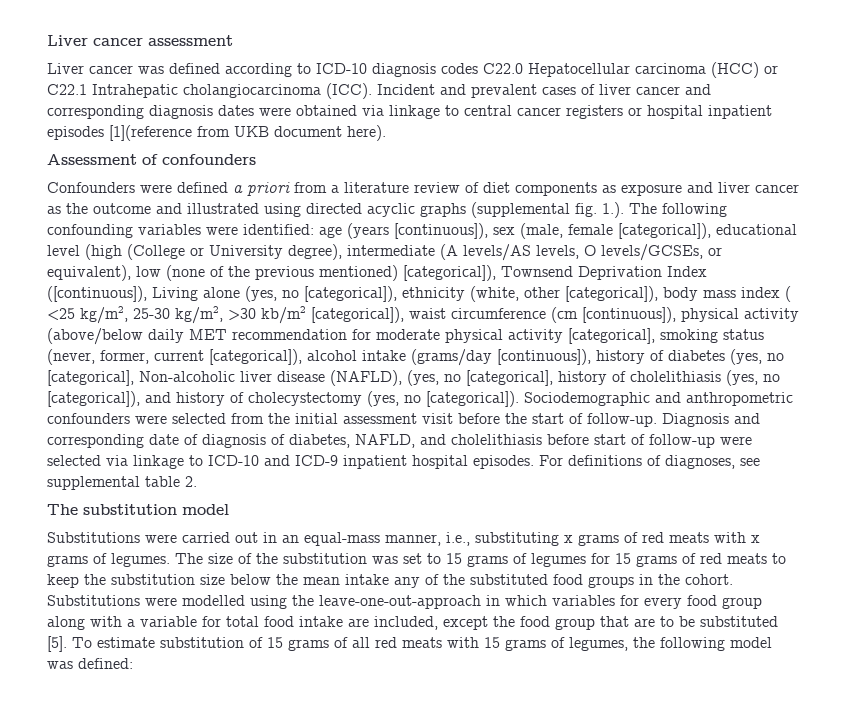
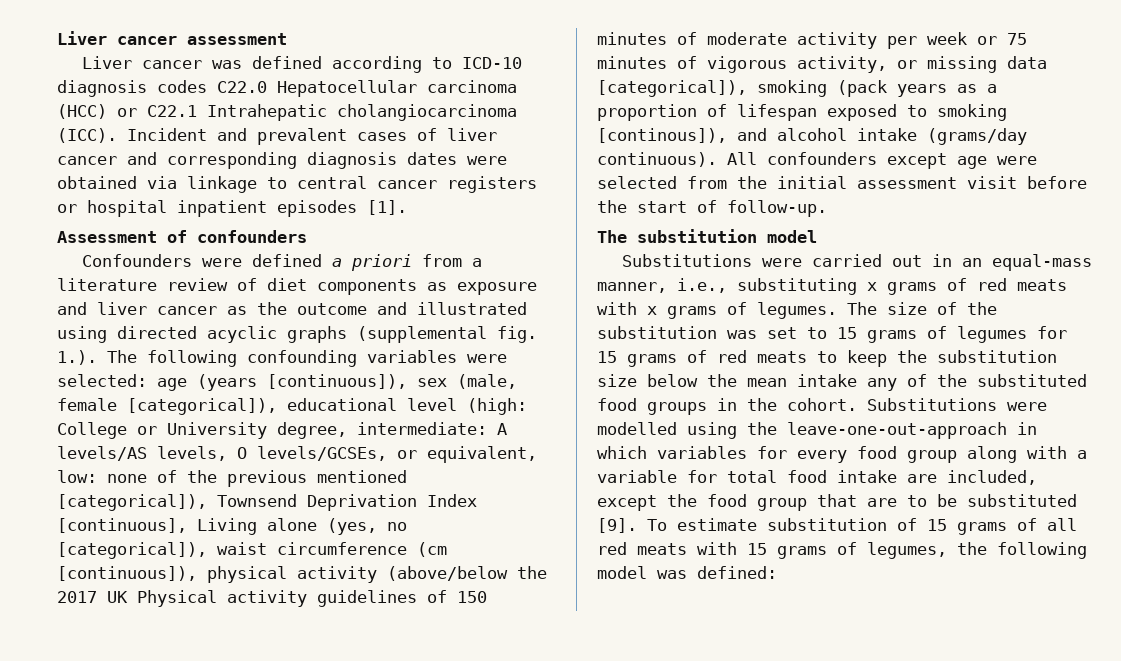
- Incident and prevalent cases of liver cancer and corresponding diagnosis dates were obtained via linkage to central cancer registers or hospital inpatient episodes [1](reference from UKB document here).
+ Incident and prevalent cases of liver cancer and corresponding diagnosis dates were obtained via linkage to central cancer registers or hospital inpatient episodes [1].
- Confounders were defined a priori from a literature review of diet components as exposure and liver cancer as the outcome and illustrated using directed acyclic graphs (supplemental fig. 1.). The following confounding variables were identified:
+ Confounders were defined a priori from a literature review of diet components as exposure and liver cancer as the outcome and illustrated using directed acyclic graphs (supplemental fig. 1.). The following confounding variables were selected:
- age (years [continuous]), sex (male, female [categorical]), educational level (high (College or University degree), intermediate (A levels/AS levels, O levels/GCSEs, or equivalent), low (none of the previous mentioned) [categorical]), Townsend Deprivation Index ([continuous]), Living alone (yes, no [categorical]), ethnicity (white, other [categorical]), body mass index ( <25 kg/m2, 25-30 kg/m2, >30 kb/m2 [categorical]), waist circumference (cm [continuous]), physical activity (above/below daily MET recommendation for moderate physical activity [categorical], smoking status (never, former, current [categorical]), alcohol intake (grams/day [continuous]), history of diabetes (yes, no [categorical], Non-alcoholic liver disease (NAFLD), (yes, no [categorical], history of cholelithiasis (yes, no [categorical]), and history of cholecystectomy (yes, no [categorical]). Sociodemographic and anthropometric confounders were selected from the initial assessment visit before the start of follow-up. Diagnosis and corresponding date of diagnosis of diabetes, NAFLD, and cholelithiasis before start of follow-up were selected via linkage to ICD-10 and ICD-9 inpatient hospital episodes. For definitions of diagnoses, see supplemental table 2.
+ age (years [continuous]), sex (male, female [categorical]), educational level (high: College or University degree, intermediate: A levels/AS levels, O levels/GCSEs, or equivalent, low: none of the previous mentioned [categorical]), Townsend Deprivation Index [continuous], Living alone (yes, no [categorical]), waist circumference (cm [continuous]), physical activity (above/below the 2017 UK Physical activity guidelines of 150 minutes of moderate activity per week or 75 minutes of vigorous activity, or missing data [categorical]), smoking (pack years as a proportion of lifespan exposed to smoking [continous]), and alcohol intake (grams/day continuous). All confounders except age were selected from the initial assessment visit before the start of follow-up.
- Substitutions were modelled using the leave-one-out-approach in which variables for every food group along with a variable for total food intake are included, except the food group that are to be substituted [5].
+ Substitutions were modelled using the leave-one-out-approach in which variables for every food group along with a variable for total food intake are included, except the food group that are to be substituted [9].

